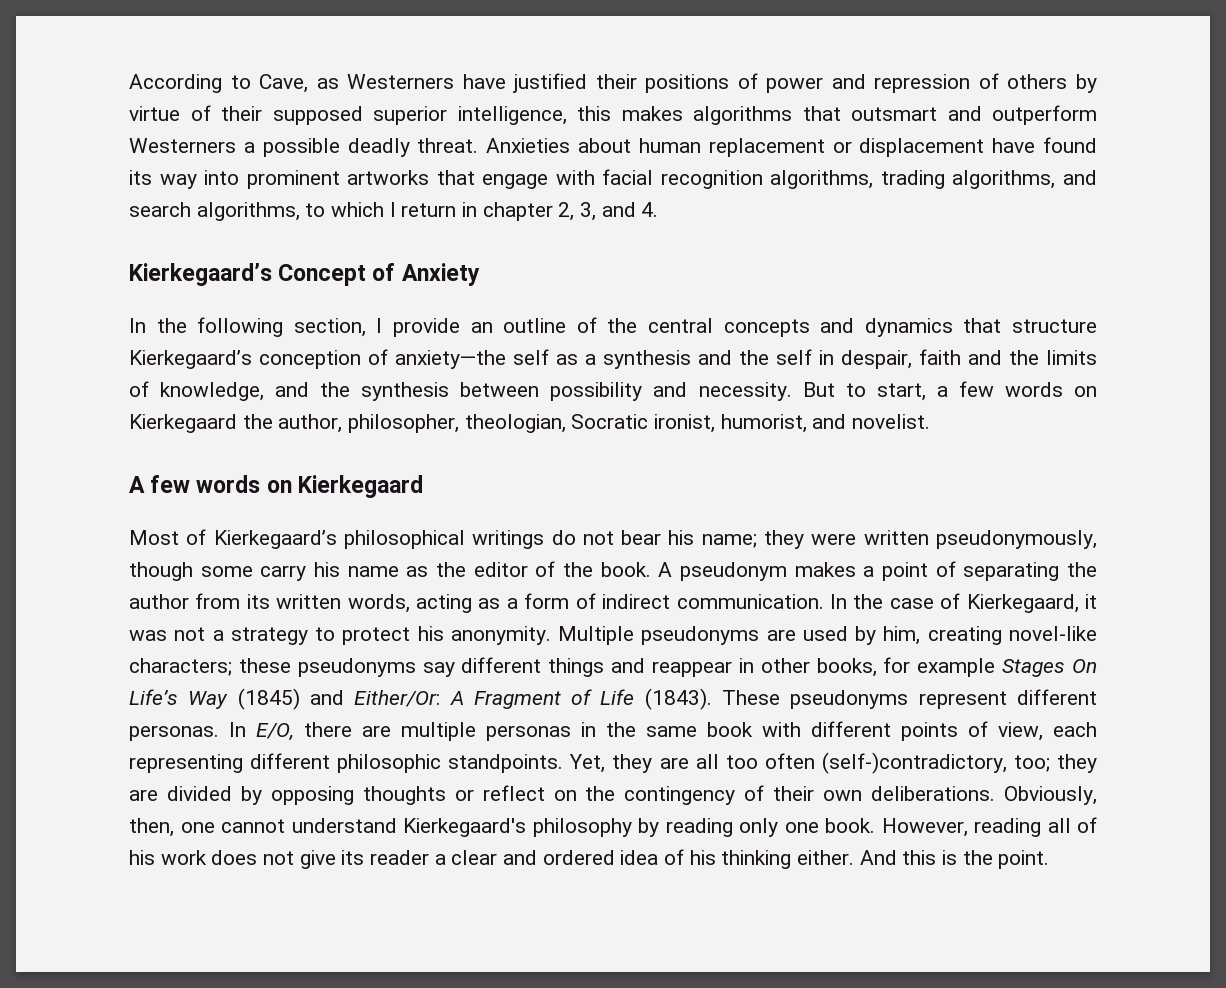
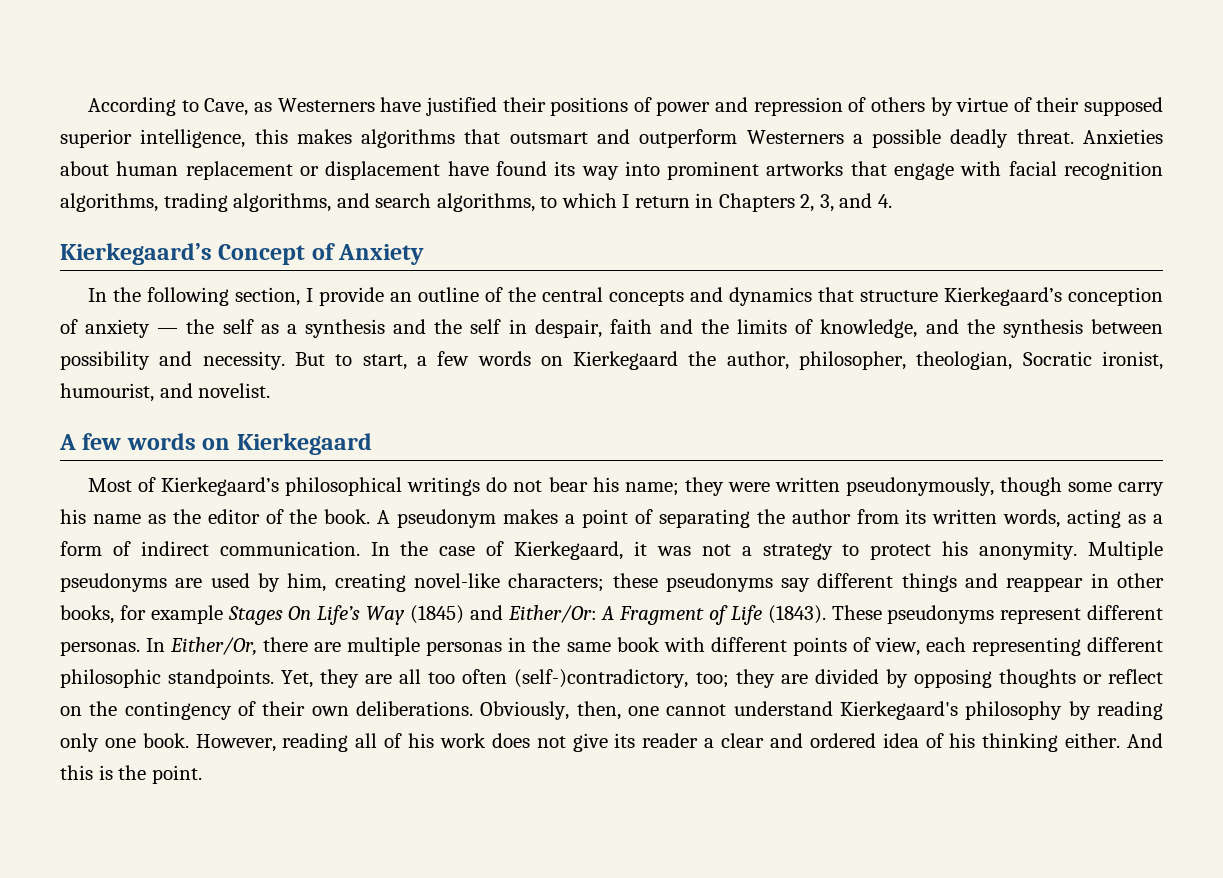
- Anxieties about human replacement or displacement have found its way into prominent artworks that engage with facial recognition algorithms, trading algorithms, and search algorithms, to which I return in chapter 2, 3, and 4.
+ Anxieties about human replacement or displacement have found its way into prominent artworks that engage with facial recognition algorithms, trading algorithms, and search algorithms, to which I return in Chapters 2, 3, and 4.
- In the following section, I provide an outline of the central concepts and dynamics that structure Kierkegaard’s conception of anxiety—the self as a synthesis and the self in despair, faith and the limits of knowledge, and the synthesis between possibility and necessity.
+ In the following section, I provide an outline of the central concepts and dynamics that structure Kierkegaard’s conception of anxiety — the self as a synthesis and the self in despair, faith and the limits of knowledge, and the synthesis between possibility and necessity.
- But to start, a few words on Kierkegaard the author, philosopher, theologian, Socratic ironist, humorist, and novelist.
+ But to start, a few words on Kierkegaard the author, philosopher, theologian, Socratic ironist, humourist, and novelist.
- In E/O, there are multiple personas in the same book with different points of view, each representing different philosophic standpoints.
+ In Either/Or, there are multiple personas in the same book with different points of view, each representing different philosophic standpoints.

